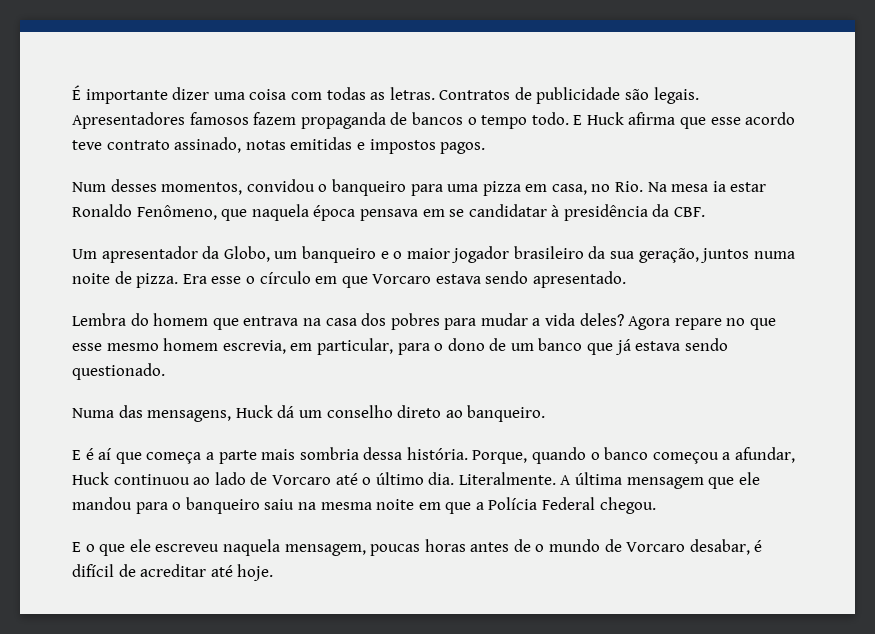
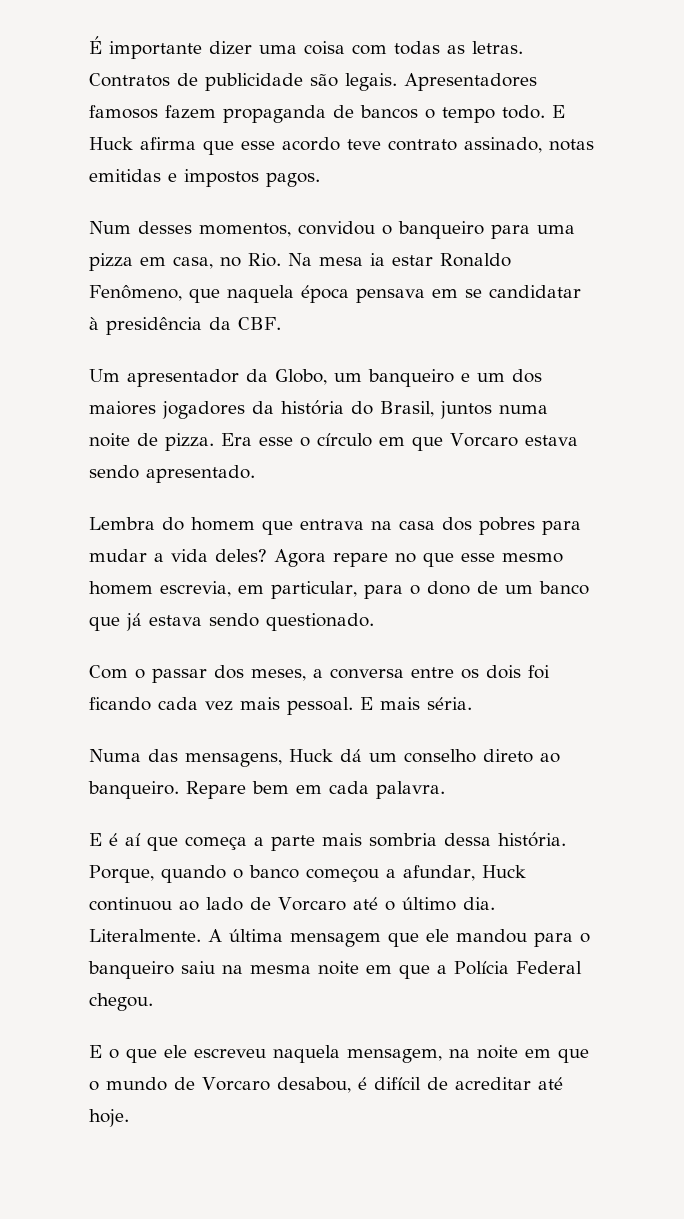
- Um apresentador da Globo, um banqueiro e o maior jogador brasileiro da sua geração, juntos numa noite de pizza.
+ Um apresentador da Globo, um banqueiro e um dos maiores jogadores da história do Brasil, juntos numa noite de pizza.
+ Com o passar dos meses, a conversa entre os dois foi ficando cada vez mais pessoal. E mais séria.
+ Repare bem em cada palavra.
- E o que ele escreveu naquela mensagem, poucas horas antes de o mundo de Vorcaro desabar, é difícil de acreditar até hoje.
+ E o que ele escreveu naquela mensagem, na noite em que o mundo de Vorcaro desabou, é difícil de acreditar até hoje.

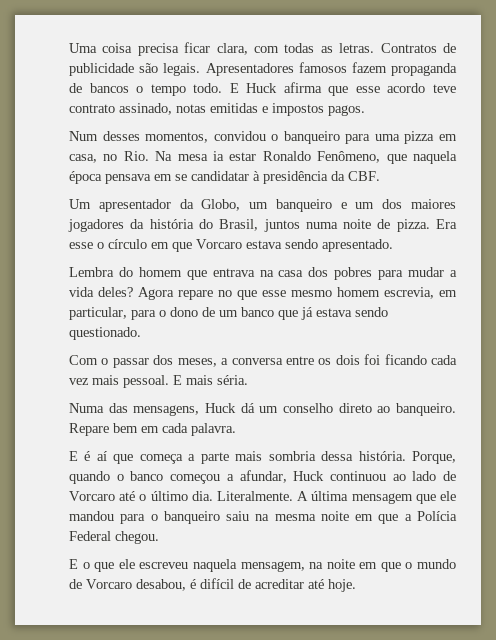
- É importante dizer uma coisa com todas as letras.
+ Uma coisa precisa ficar clara, com todas as letras.

